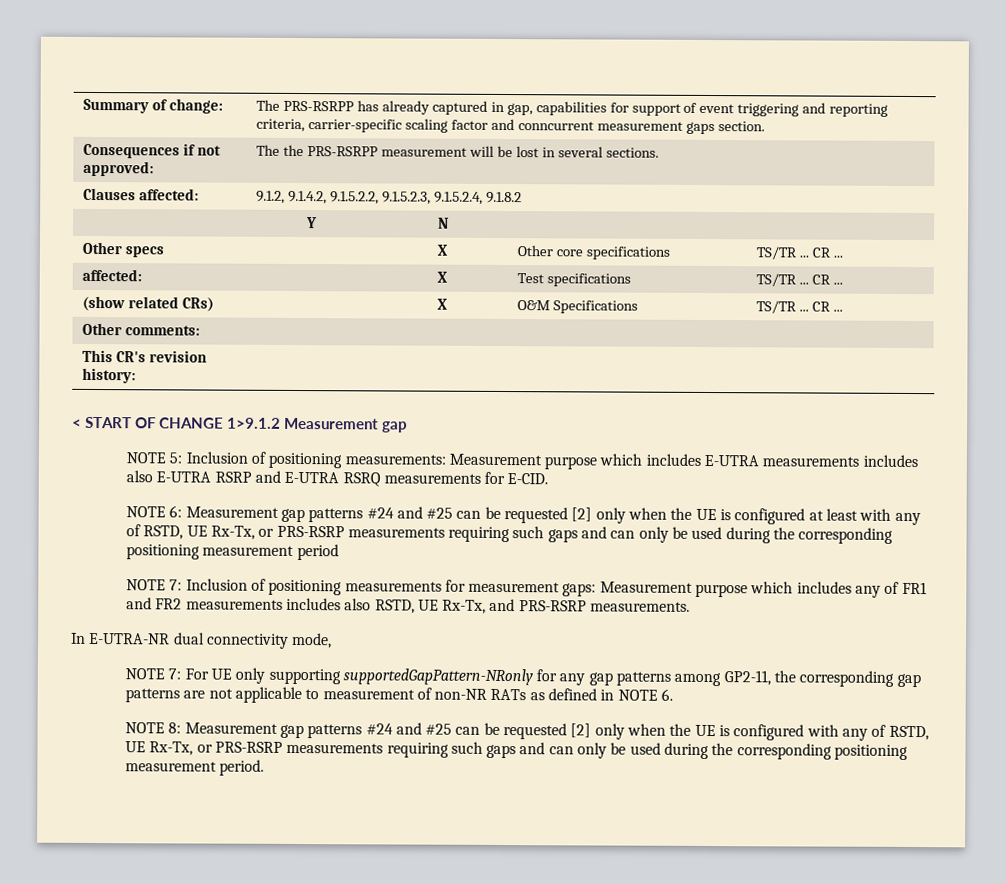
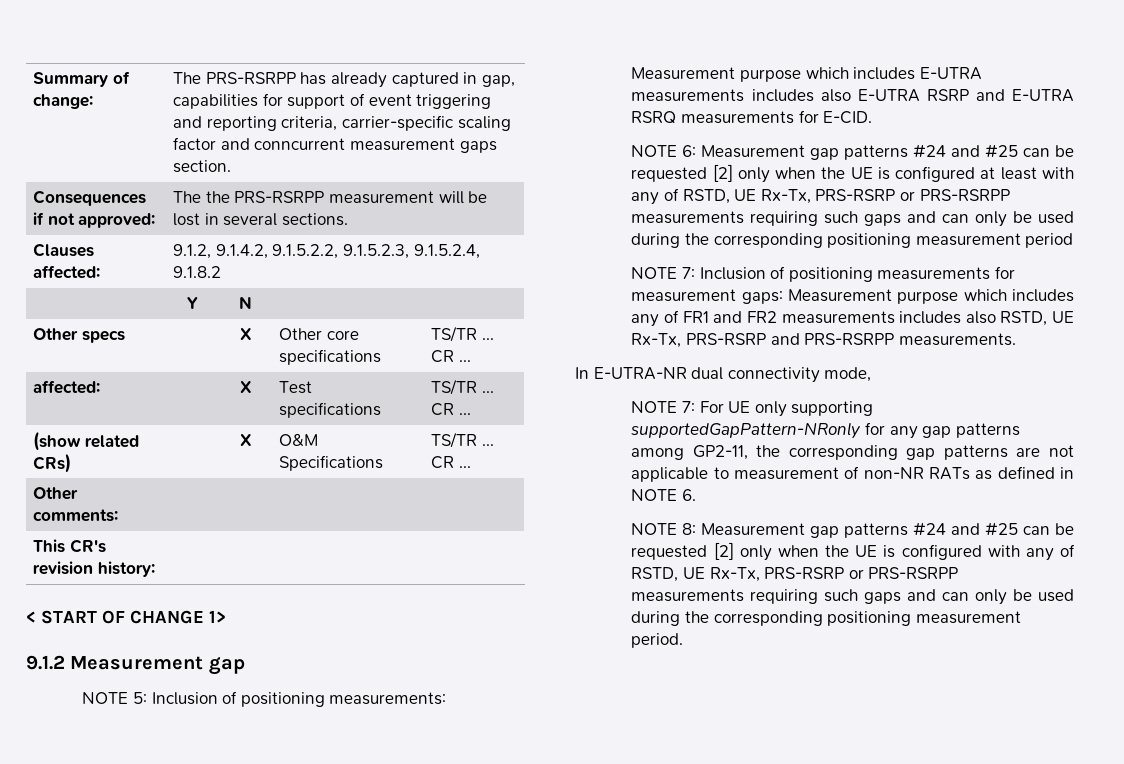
- < START OF CHANGE 1>9.1.2 Measurement gap
+ < START OF CHANGE 1>
+ 9.1.2 Measurement gap
- NOTE 6: Measurement gap patterns #24 and #25 can be requested [2] only when the UE is configured at least with any of RSTD, UE Rx-Tx, or PRS-RSRP measurements requiring such gaps and can only be used during the corresponding positioning measurement period
+ NOTE 6: Measurement gap patterns #24 and #25 can be requested [2] only when the UE is configured at least with any of RSTD, UE Rx-Tx, PRS-RSRP or PRS-RSRPP measurements requiring such gaps and can only be used during the corresponding positioning measurement period
- NOTE 7: Inclusion of positioning measurements for measurement gaps: Measurement purpose which includes any of FR1 and FR2 measurements includes also RSTD, UE Rx-Tx, and PRS-RSRP measurements.
+ NOTE 7: Inclusion of positioning measurements for measurement gaps: Measurement purpose which includes any of FR1 and FR2 measurements includes also RSTD, UE Rx-Tx, PRS-RSRP and PRS-RSRPP measurements.
- NOTE 8: Measurement gap patterns #24 and #25 can be requested [2] only when the UE is configured with any of RSTD, UE Rx-Tx, or PRS-RSRP measurements requiring such gaps and can only be used during the corresponding positioning measurement period.
+ NOTE 8: Measurement gap patterns #24 and #25 can be requested [2] only when the UE is configured with any of RSTD, UE Rx-Tx, PRS-RSRP or PRS-RSRPP measurements requiring such gaps and can only be used during the corresponding positioning measurement period.

